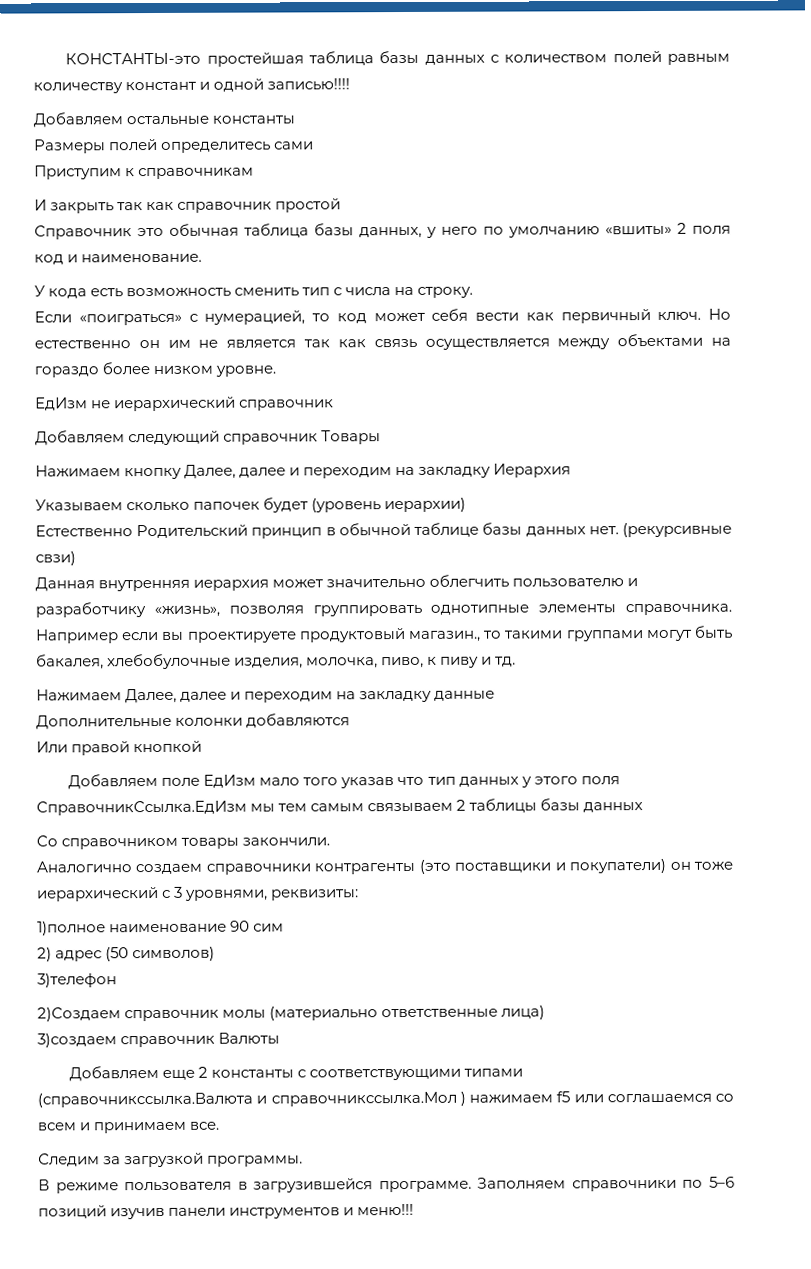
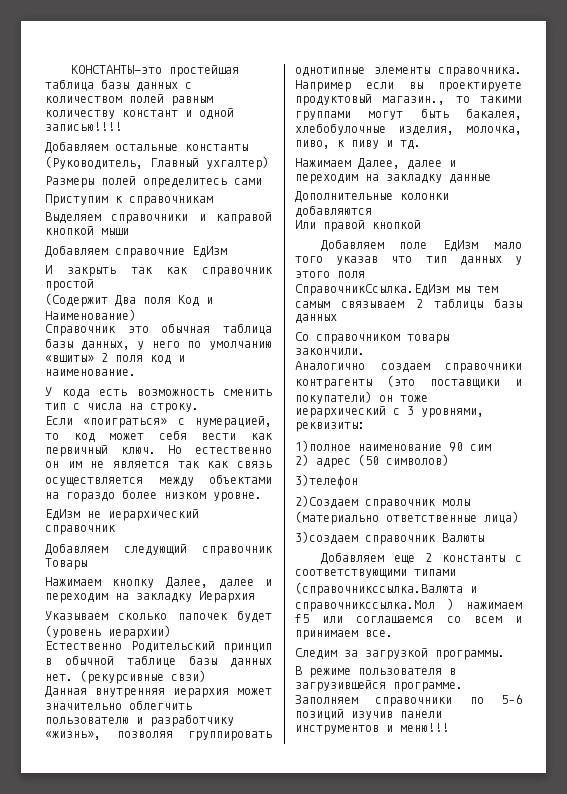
- Добавляем остальные константы
+ Добавляем остальные константы (Руководитель, Главный ухгалтер)
+ Выделяем справочники и каправой кнопкой мыши
+ Добавляем справочние ЕдИзм
+ (Содержит Два поля Код и Наименование)

